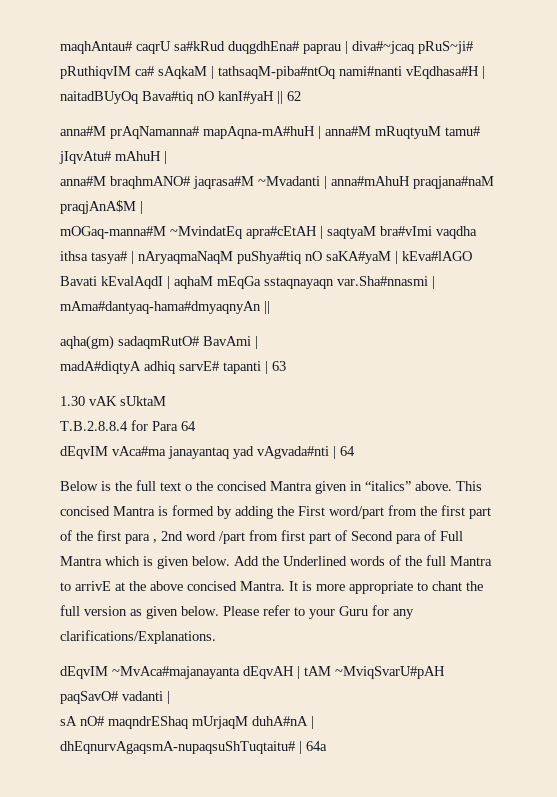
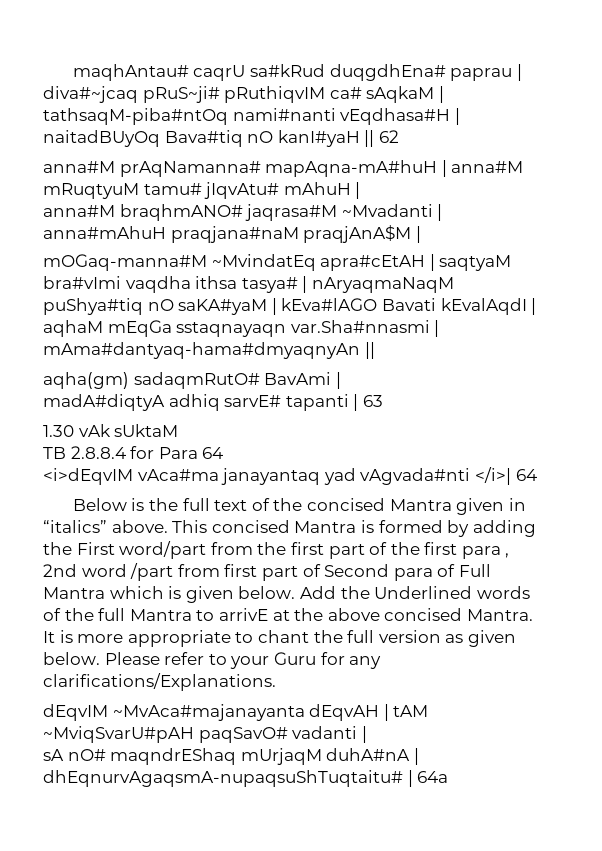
- 1.30 vAK sUktaM
+ 1.30 vAk sUktaM
- T.B.2.8.8.4 for Para 64
+ TB 2.8.8.4 for Para 64
- dEqvIM vAca#ma janayantaq yad vAgvada#nti | 64
+ <i>dEqvIM vAca#ma janayantaq yad vAgvada#nti </i>| 64
- Below is the full text o the concised Mantra given in “italics” above.
+ Below is the full text of the concised Mantra given in “italics” above.

